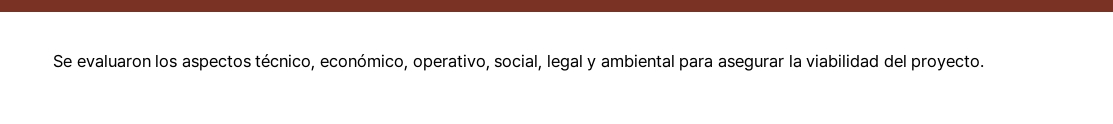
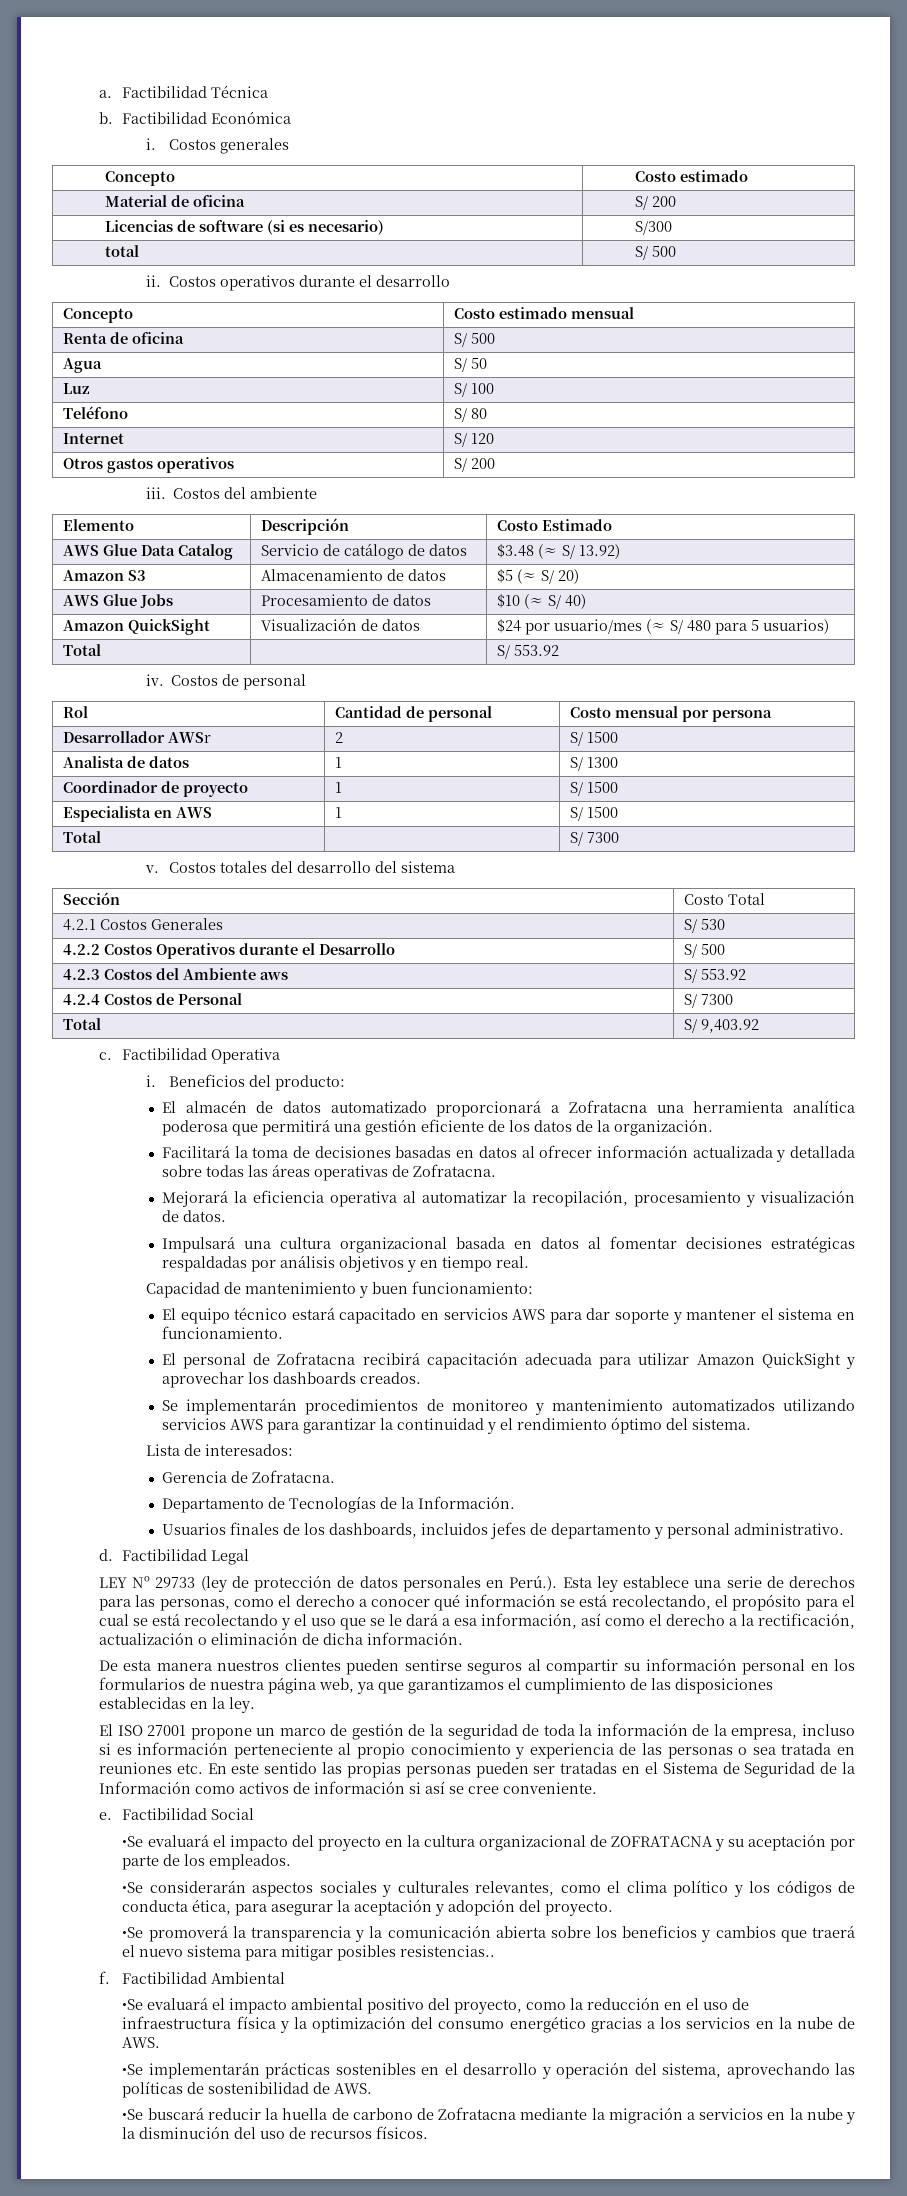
- Se evaluaron los aspectos técnico, económico, operativo, social, legal y ambiental para asegurar la viabilidad del proyecto.
+ a. Factibilidad Técnica
+ b. Factibilidad Económica
+ i. Costos generales
+ Concepto | Costo estimado
+ Material de oficina | S/ 200
+ Licencias de software (si es necesario) | S/300
+ total | S/ 500
+ ii. Costos operativos durante el desarrollo
+ Concepto | Costo estimado mensual
+ Renta de oficina | S/ 500
+ Agua | S/ 50
+ Luz | S/ 100
+ Teléfono | S/ 80
+ Internet | S/ 120
+ Otros gastos operativos | S/ 200
+ iii. Costos del ambiente
+ Elemento | Descripción | Costo Estimado
+ AWS Glue Data Catalog | Servicio de catálogo de datos | $3.48 (≈ S/ 13.92)
+ Amazon S3 | Almacenamiento de datos | $5 (≈ S/ 20)
+ AWS Glue Jobs | Procesamiento de datos | $10 (≈ S/ 40)
+ Amazon QuickSight | Visualización de datos | $24 por usuario/mes (≈ S/ 480 para 5 usuarios)
+ Total | | S/ 553.92
+ iv. Costos de personal
+ Rol | Cantidad de personal | Costo mensual por persona
+ Desarrollador AWSr | 2 | S/ 1500
+ Analista de datos | 1 | S/ 1300
+ Coordinador de proyecto | 1 | S/ 1500
+ Especialista en AWS | 1 | S/ 1500
+ Total | | S/ 7300
+ v. Costos totales del desarrollo del sistema
+ Sección | Costo Total
+ 4.2.1 Costos Generales | S/ 530
+ 4.2.2 Costos Operativos durante el Desarrollo | S/ 500
+ 4.2.3 Costos del Ambiente aws | S/ 553.92
+ 4.2.4 Costos de Personal | S/ 7300
+ Total | S/ 9,403.92
+ c. Factibilidad Operativa
+ i. Beneficios del producto:
+ El almacén de datos automatizado proporcionará a Zofratacna una herramienta analítica poderosa que permitirá una gestión eficiente de los datos de la organización.
+ Facilitará la toma de decisiones basadas en datos al ofrecer información actualizada y detallada sobre todas las áreas operativas de Zofratacna.
+ Mejorará la eficiencia operativa al automatizar la recopilación, procesamiento y visualización de datos.
+ Impulsará una cultura organizacional basada en datos al fomentar decisiones estratégicas respaldadas por análisis objetivos y en tiempo real.
+ Capacidad de mantenimiento y buen funcionamiento:
+ El equipo técnico estará capacitado en servicios AWS para dar soporte y mantener el sistema en funcionamiento.
+ El personal de Zofratacna recibirá capacitación adecuada para utilizar Amazon QuickSight y aprovechar los dashboards creados.
+ Se implementarán procedimientos de monitoreo y mantenimiento automatizados utilizando servicios AWS para garantizar la continuidad y el rendimiento óptimo del sistema.
+ Lista de interesados:
+ Gerencia de Zofratacna.
+ Departamento de Tecnologías de la Información.
+ Usuarios finales de los dashboards, incluidos jefes de departamento y personal administrativo.
+ d. Factibilidad Legal
+ LEY Nº 29733 (ley de protección de datos personales en Perú.). Esta ley establece una serie de derechos para las personas, como el derecho a conocer qué información se está recolectando, el propósito para el cual se está recolectando y el uso que se le dará a esa información, así como el derecho a la rectificación, actualización o eliminación de dicha información.
+ De esta manera nuestros clientes pueden sentirse seguros al compartir su información personal en los formularios de nuestra página web, ya que garantizamos el cumplimiento de las disposiciones establecidas en la ley.
+ El ISO 27001 propone un marco de gestión de la seguridad de toda la información de la empresa, incluso si es información perteneciente al propio conocimiento y experiencia de las personas o sea tratada en reuniones etc. En este sentido las propias personas pueden ser tratadas en el Sistema de Seguridad de la Información como activos de información si así se cree conveniente.
+ e. Factibilidad Social
+ •Se evaluará el impacto del proyecto en la cultura organizacional de ZOFRATACNA y su aceptación por parte de los empleados.
+ •Se considerarán aspectos sociales y culturales relevantes, como el clima político y los códigos de conducta ética, para asegurar la aceptación y adopción del proyecto.
+ •Se promoverá la transparencia y la comunicación abierta sobre los beneficios y cambios que traerá el nuevo sistema para mitigar posibles resistencias..
+ f. Factibilidad Ambiental
+ •Se evaluará el impacto ambiental positivo del proyecto, como la reducción en el uso de infraestructura física y la optimización del consumo energético gracias a los servicios en la nube de AWS.
+ •Se implementarán prácticas sostenibles en el desarrollo y operación del sistema, aprovechando las políticas de sostenibilidad de AWS.
+ •Se buscará reducir la huella de carbono de Zofratacna mediante la migración a servicios en la nube y la disminución del uso de recursos físicos.

